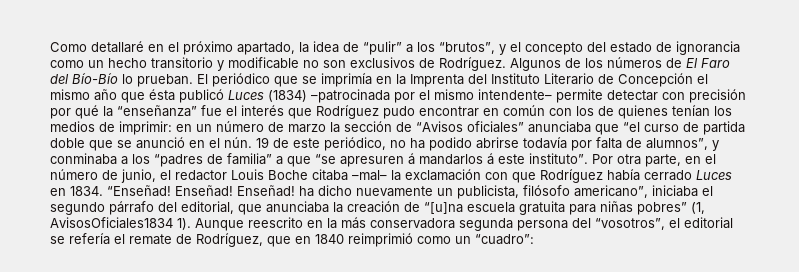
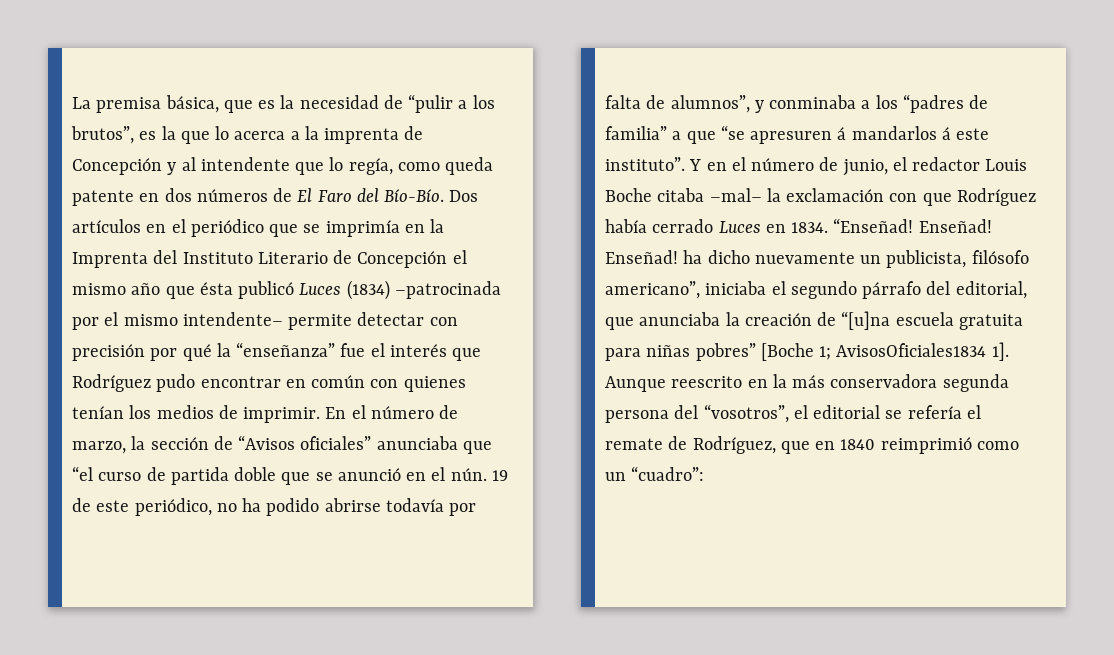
- Como detallaré en el próximo apartado, la idea de “pulir” a los “brutos”, y el concepto del estado de ignorancia como un hecho transitorio y modificable no son exclusivos de Rodríguez. Algunos de los números de El Faro del Bío-Bío lo prueban. El periódico que se imprimía en la Imprenta del Instituto Literario de Concepción el mismo año que ésta publicó Luces (1834) –patrocinada por el mismo intendente– permite detectar con precisión por qué la “enseñanza” fue el interés que Rodríguez pudo encontrar en común con los de quienes tenían los medios de imprimir: en un número de marzo la sección de “Avisos oficiales” anunciaba que “el curso de partida doble que se anunció en el nún.
+ La premisa básica, que es la necesidad de “pulir a los brutos”, es la que lo acerca a la imprenta de Concepción y al intendente que lo regía, como queda patente en dos números de El Faro del Bío-Bío. Dos artículos en el periódico que se imprimía en la Imprenta del Instituto Literario de Concepción el mismo año que ésta publicó Luces (1834) –patrocinada por el mismo intendente– permite detectar con precisión por qué la “enseñanza” fue el interés que Rodríguez pudo encontrar en común con quienes tenían los medios de imprimir. En el número de marzo, la sección de “Avisos oficiales” anunciaba que “el curso de partida doble que se anunció en el nún.
- Por otra parte, en el número de junio, el redactor Louis Boche citaba –mal– la exclamación con que Rodríguez había cerrado Luces en 1834.
+ Y en el número de junio, el redactor Louis Boche citaba –mal– la exclamación con que Rodríguez había cerrado Luces en 1834.
- Enseñad! ha dicho nuevamente un publicista, filósofo americano”, iniciaba el segundo párrafo del editorial, que anunciaba la creación de “[u]na escuela gratuita para niñas pobres” (1, AvisosOficiales1834 1).
+ Enseñad! ha dicho nuevamente un publicista, filósofo americano”, iniciaba el segundo párrafo del editorial, que anunciaba la creación de “[u]na escuela gratuita para niñas pobres” [Boche 1; AvisosOficiales1834 1].

